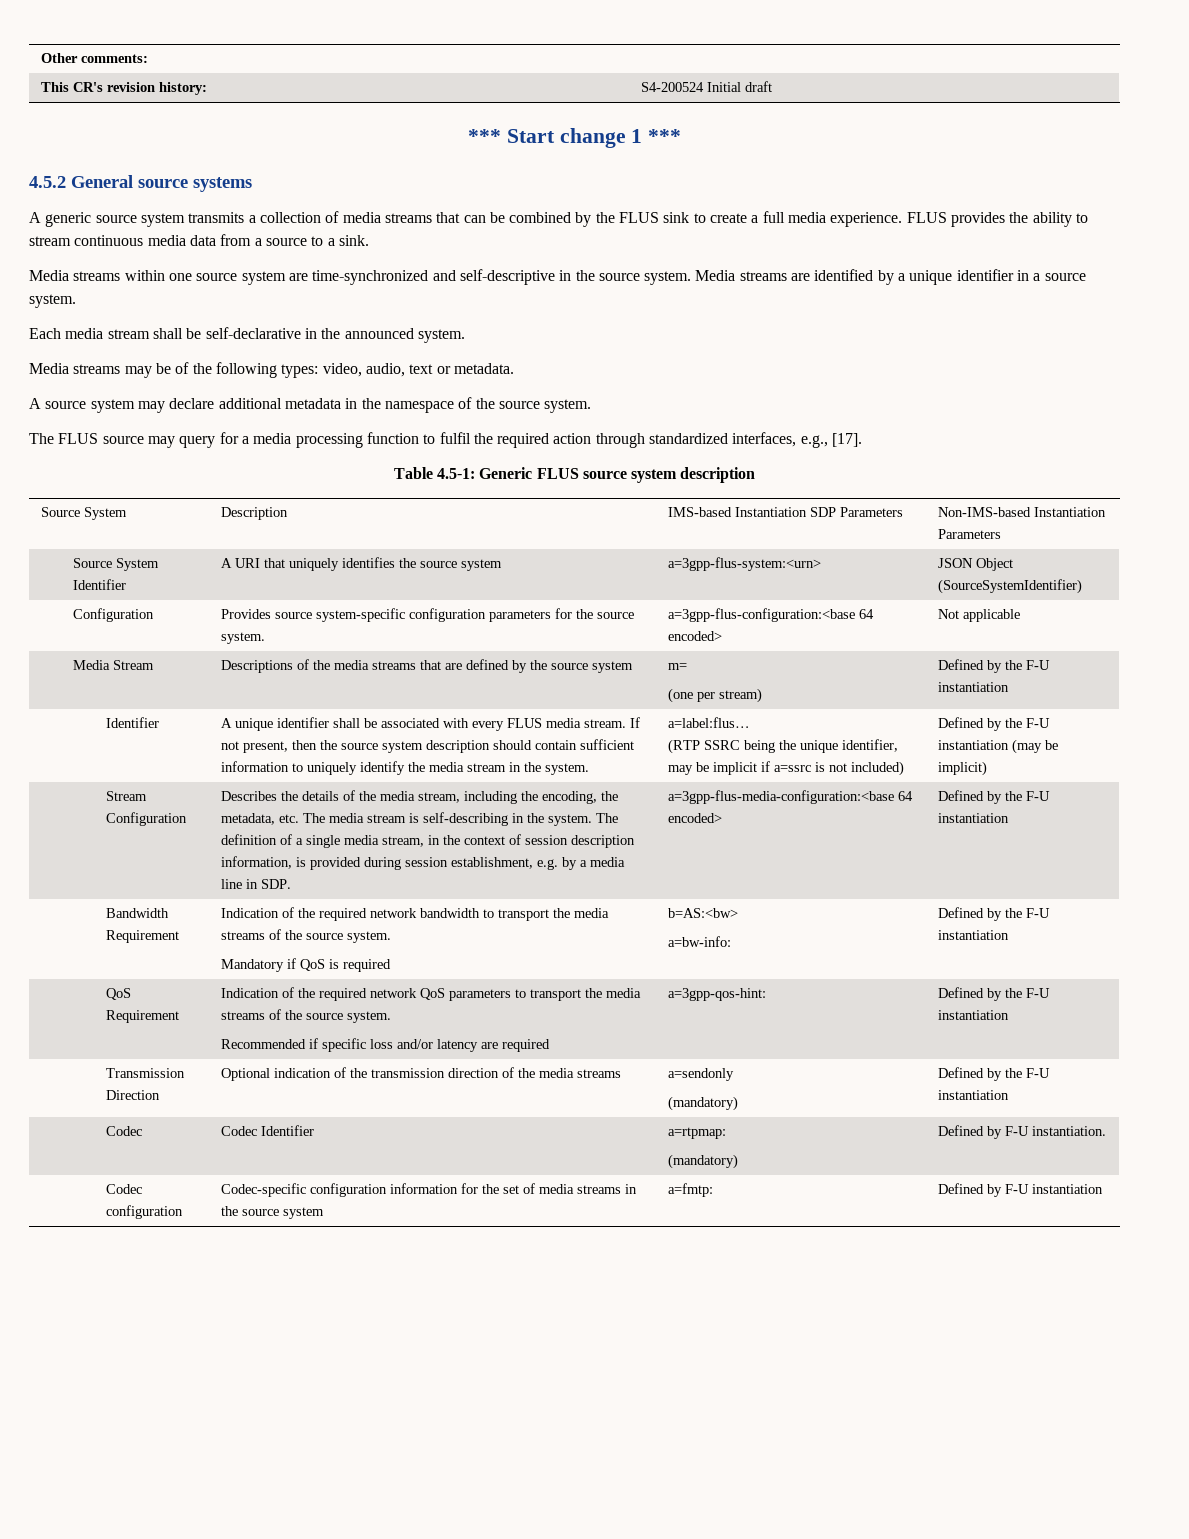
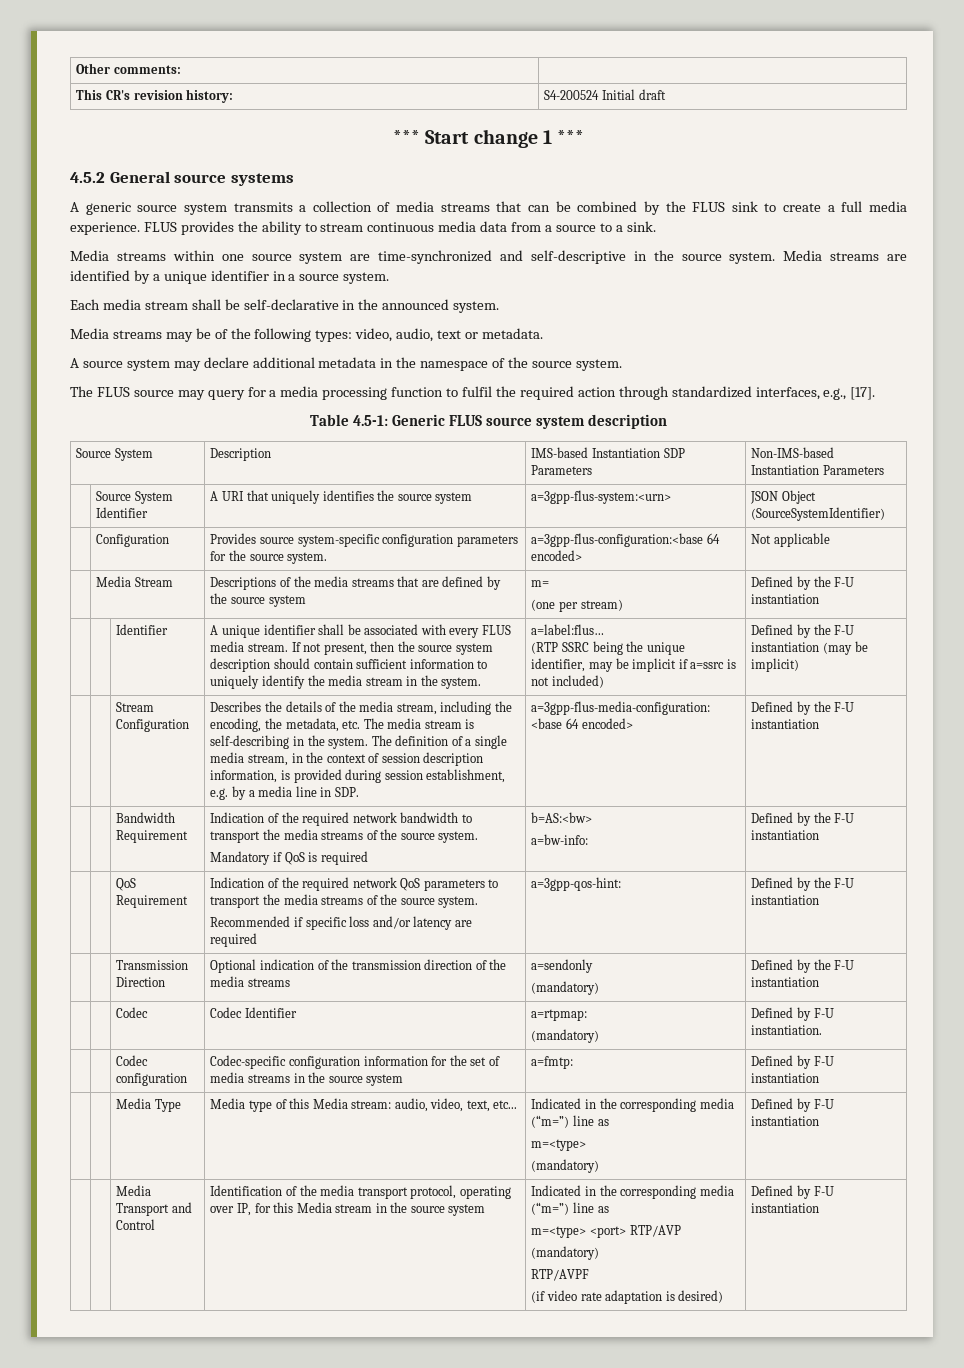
+ | | Media Type | Media type of this Media stream: audio, video, text, etc... | Indicated in the corresponding media (“m=”) line as
+ m=<type>
+ (mandatory) | Defined by F-U instantiation
+ | | Media Transport and Control | Identification of the media transport protocol, operating over IP, for this Media stream in the source system | Indicated in the corresponding media (“m=”) line as
+ m=<type> <port> RTP/AVP
+ (mandatory)
+ RTP/AVPF
+ (if video rate adaptation is desired) | Defined by F-U instantiation

